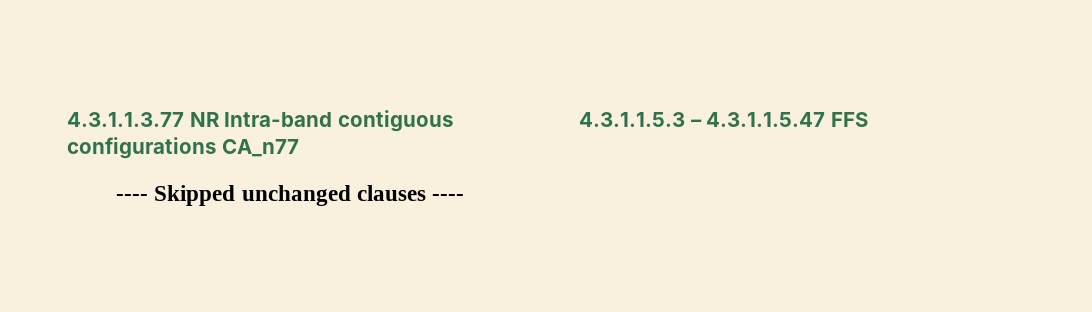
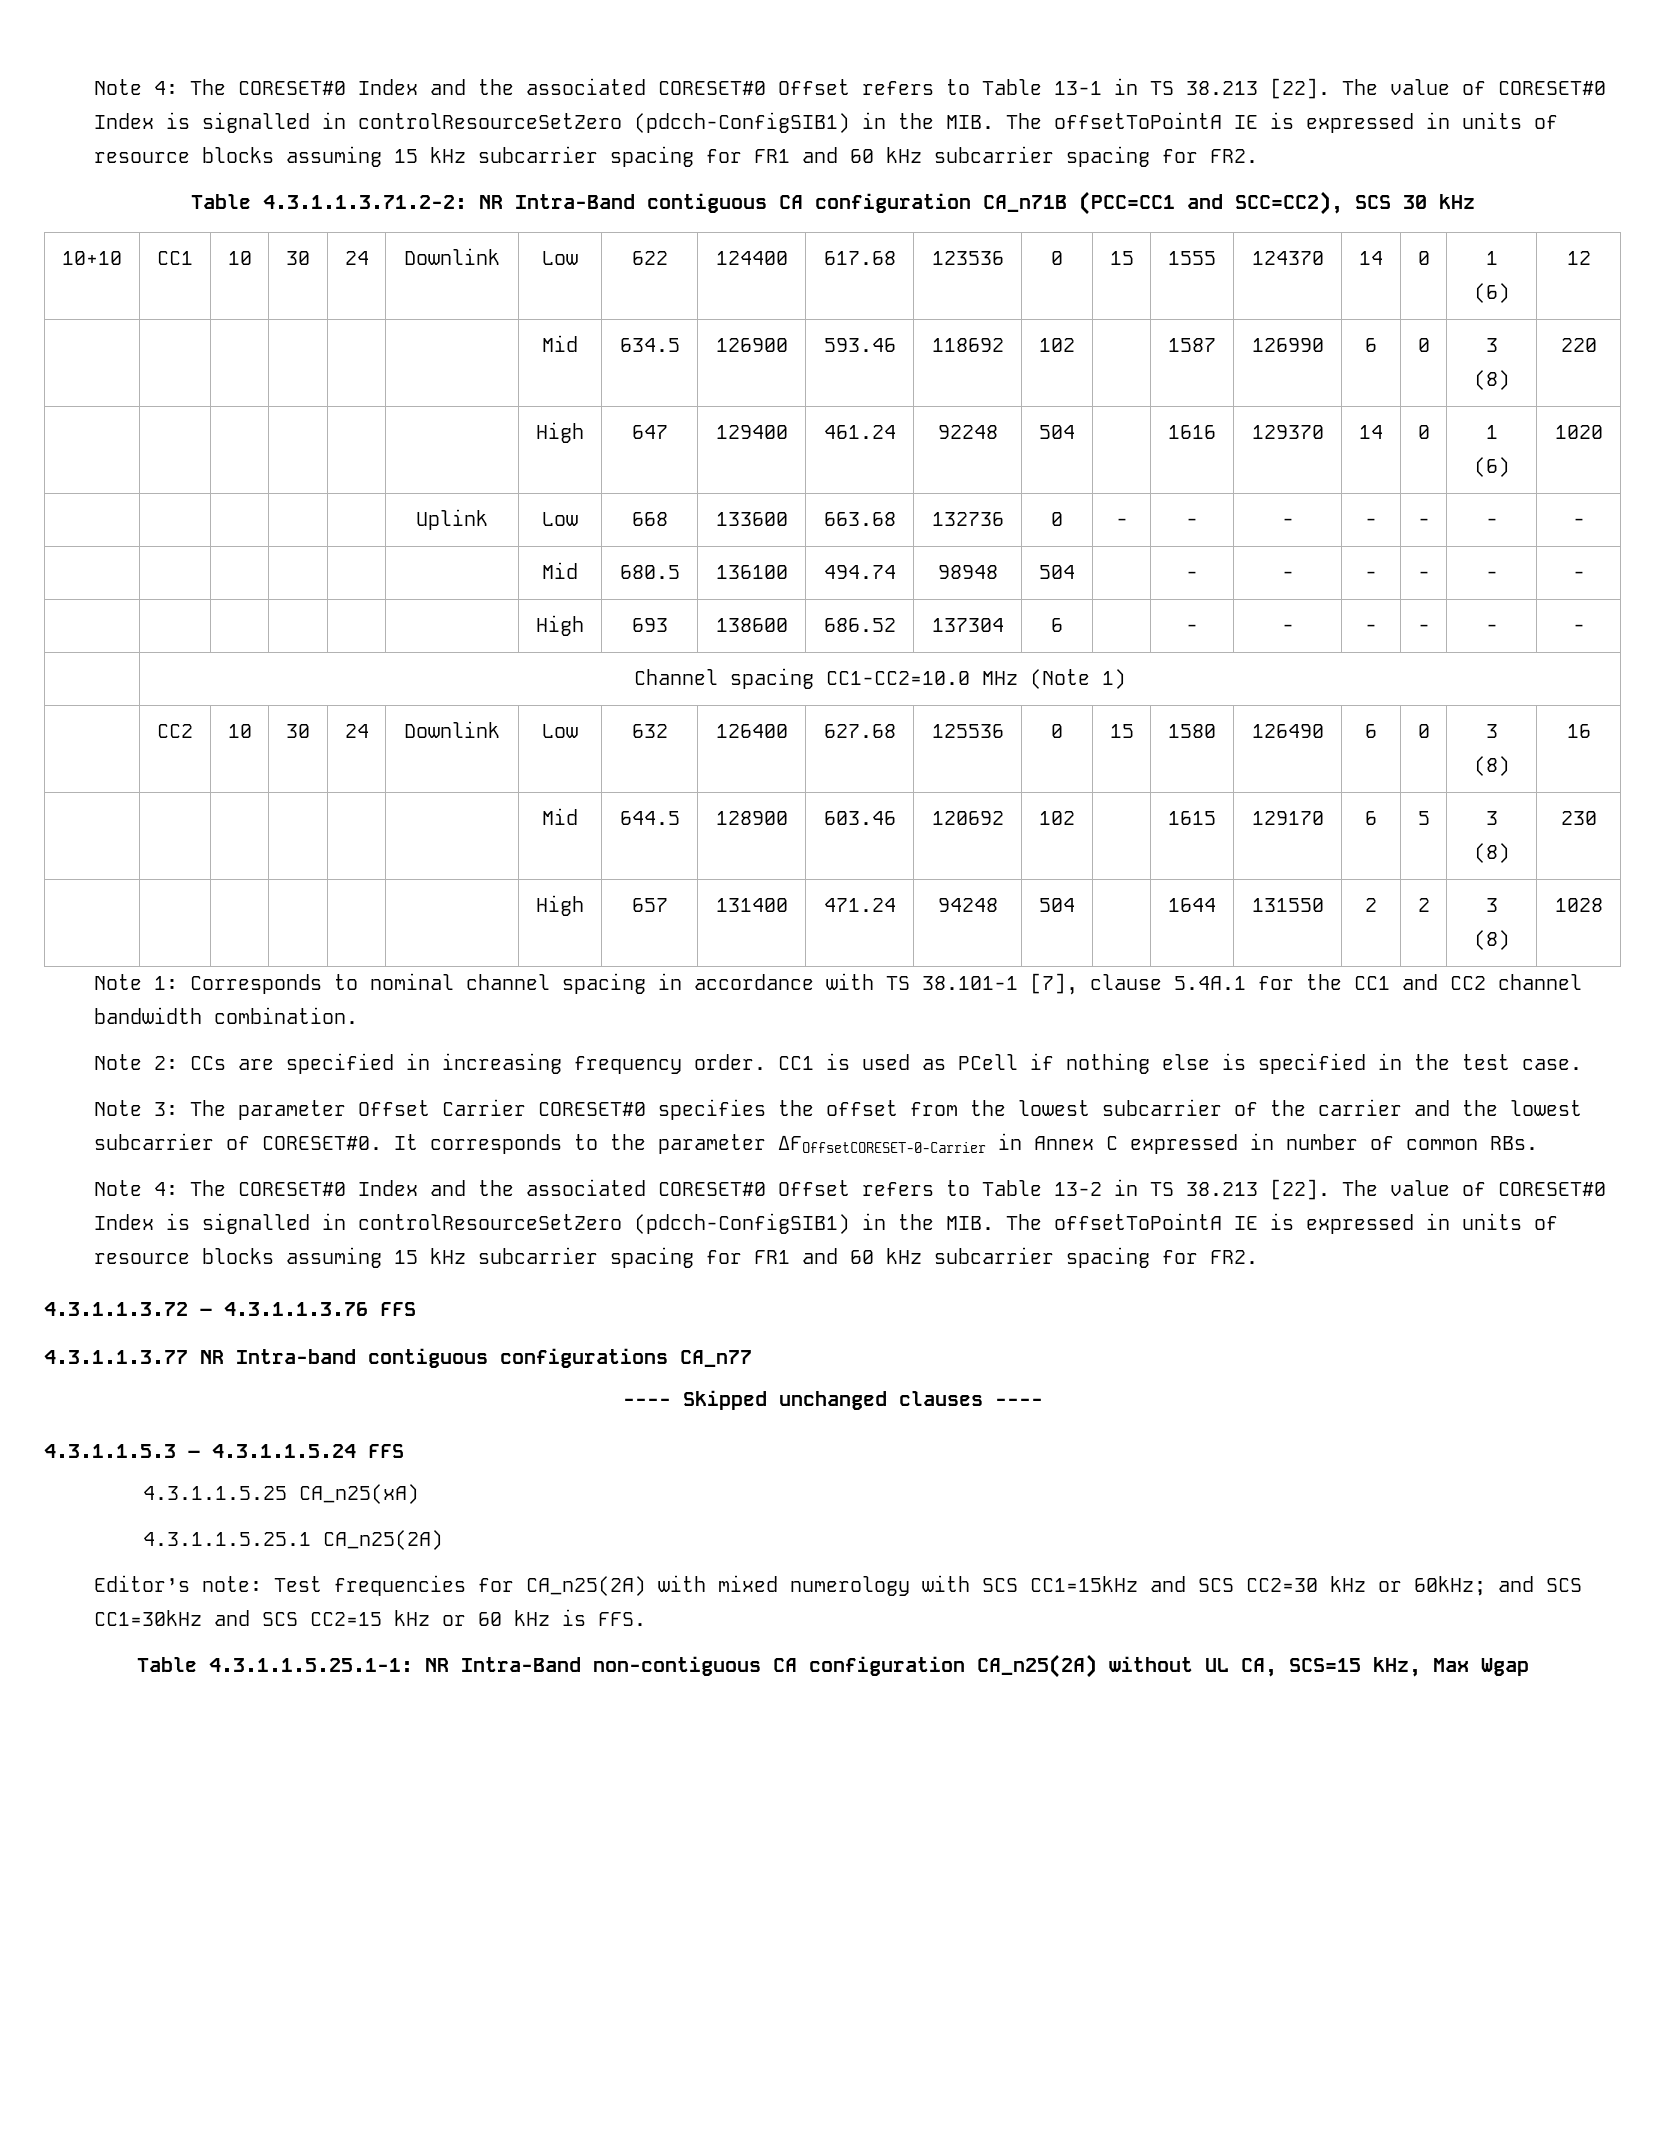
+ Note 4: The CORESET#0 Index and the associated CORESET#0 Offset refers to Table 13-1 in TS 38.213 [22]. The value of CORESET#0 Index is signalled in controlResourceSetZero (pdcch-ConfigSIB1) in the MIB. The offsetToPointA IE is expressed in units of resource blocks assuming 15 kHz subcarrier spacing for FR1 and 60 kHz subcarrier spacing for FR2.
+ Table 4.3.1.1.3.71.2-2: NR Intra-Band contiguous CA configuration CA_n71B (PCC=CC1 and SCC=CC2), SCS 30 kHz
+ 10+10 | CC1 | 10 | 30 | 24 | Downlink | Low | 622 | 124400 | 617.68 | 123536 | 0 | 15 | 1555 | 124370 | 14 | 0 | 1 (6) | 12
+ | | | | | | Mid | 634.5 | 126900 | 593.46 | 118692 | 102 | | 1587 | 126990 | 6 | 0 | 3 (8) | 220
+ | | | | | | High | 647 | 129400 | 461.24 | 92248 | 504 | | 1616 | 129370 | 14 | 0 | 1 (6) | 1020
+ | | | | | Uplink | Low | 668 | 133600 | 663.68 | 132736 | 0 | - | - | - | - | - | - | -
+ | | | | | | Mid | 680.5 | 136100 | 494.74 | 98948 | 504 | | - | - | - | - | - | -
+ | | | | | | High | 693 | 138600 | 686.52 | 137304 | 6 | | - | - | - | - | - | -
+ | Channel spacing CC1-CC2=10.0 MHz (Note 1)
+ | CC2 | 10 | 30 | 24 | Downlink | Low | 632 | 126400 | 627.68 | 125536 | 0 | 15 | 1580 | 126490 | 6 | 0 | 3 (8) | 16
+ | | | | | | Mid | 644.5 | 128900 | 603.46 | 120692 | 102 | | 1615 | 129170 | 6 | 5 | 3 (8) | 230
+ | | | | | | High | 657 | 131400 | 471.24 | 94248 | 504 | | 1644 | 131550 | 2 | 2 | 3 (8) | 1028
+ Note 1: Corresponds to nominal channel spacing in accordance with TS 38.101-1 [7], clause 5.4A.1 for the CC1 and CC2 channel bandwidth combination.
+ Note 2: CCs are specified in increasing frequency order. CC1 is used as PCell if nothing else is specified in the test case.
+ Note 3: The parameter Offset Carrier CORESET#0 specifies the offset from the lowest subcarrier of the carrier and the lowest subcarrier of CORESET#0. It corresponds to the parameter ΔFOffsetCORESET-0-Carrier in Annex C expressed in number of common RBs.
+ Note 4: The CORESET#0 Index and the associated CORESET#0 Offset refers to Table 13-2 in TS 38.213 [22]. The value of CORESET#0 Index is signalled in controlResourceSetZero (pdcch-ConfigSIB1) in the MIB. The offsetToPointA IE is expressed in units of resource blocks assuming 15 kHz subcarrier spacing for FR1 and 60 kHz subcarrier spacing for FR2.
+ 4.3.1.1.3.72 – 4.3.1.1.3.76 FFS
- 4.3.1.1.5.3 – 4.3.1.1.5.47 FFS
+ 4.3.1.1.5.3 – 4.3.1.1.5.24 FFS
+ 4.3.1.1.5.25 CA_n25(xA)
+ 4.3.1.1.5.25.1 CA_n25(2A)
+ Editor’s note: Test frequencies for CA_n25(2A) with mixed numerology with SCS CC1=15kHz and SCS CC2=30 kHz or 60kHz; and SCS CC1=30kHz and SCS CC2=15 kHz or 60 kHz is FFS.
+ Table 4.3.1.1.5.25.1-1: NR Intra-Band non-contiguous CA configuration CA_n25(2A) without UL CA, SCS=15 kHz, Max Wgap

